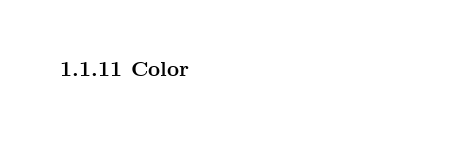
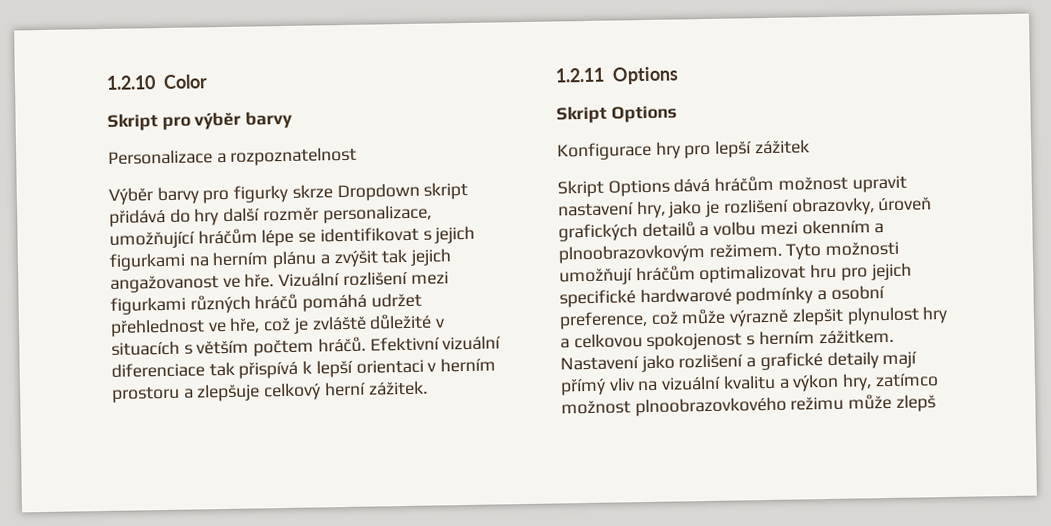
- 1.1.11 Color
+ 1.2.10 Color
+ Skript pro výběr barvy
+ Personalizace a rozpoznatelnost
+ Výběr barvy pro figurky skrze Dropdown skript přidává do hry další rozměr personalizace, umožňující hráčům lépe se identifikovat s jejich figurkami na herním plánu a zvýšit tak jejich angažovanost ve hře. Vizuální rozlišení mezi figurkami různých hráčů pomáhá udržet přehlednost ve hře, což je zvláště důležité v situacích s větším počtem hráčů. Efektivní vizuální diferenciace tak přispívá k lepší orientaci v herním prostoru a zlepšuje celkový herní zážitek.
+ 1.2.11 Options
+ Skript Options
+ Konfigurace hry pro lepší zážitek
+ Skript Options dává hráčům možnost upravit nastavení hry, jako je rozlišení obrazovky, úroveň grafických detailů a volbu mezi okenním a plnoobrazovkovým režimem. Tyto možnosti umožňují hráčům optimalizovat hru pro jejich specifické hardwarové podmínky a osobní preference, což může výrazně zlepšit plynulost hry a celkovou spokojenost s herním zážitkem. Nastavení jako rozlišení a grafické detaily mají přímý vliv na vizuální kvalitu a výkon hry, zatímco možnost plnoobrazovkového režimu může zlepš

